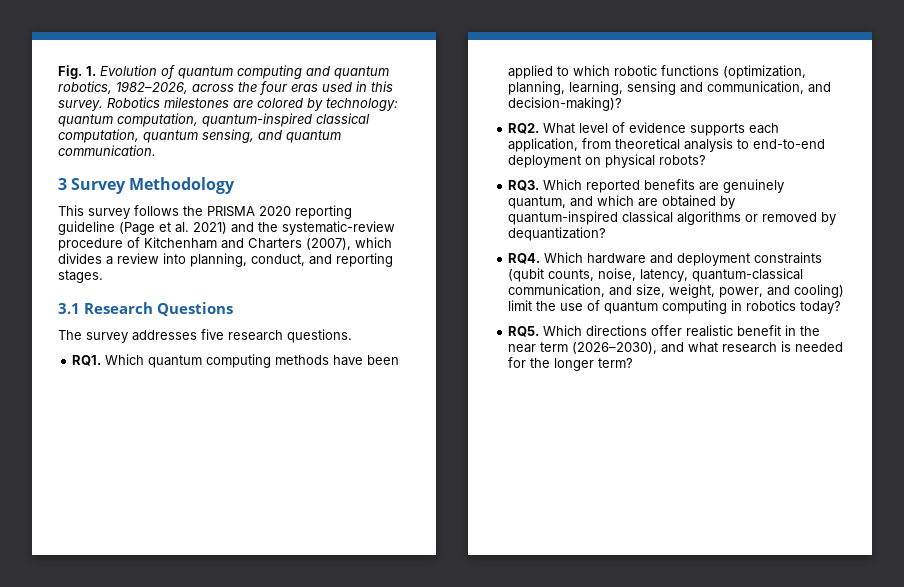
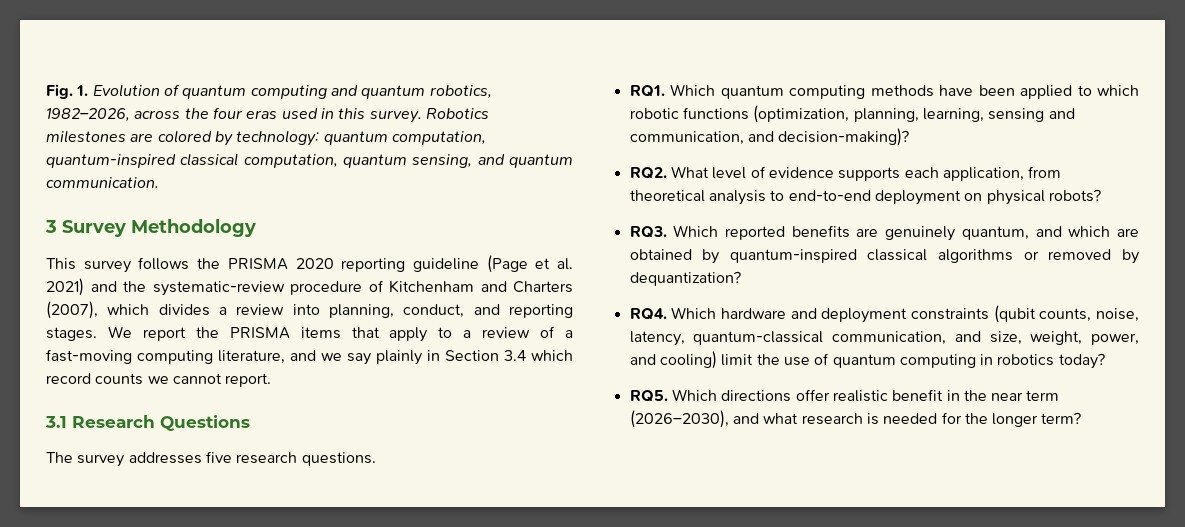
+ We report the PRISMA items that apply to a review of a fast-moving computing literature, and we say plainly in Section 3.4 which record counts we cannot report.

